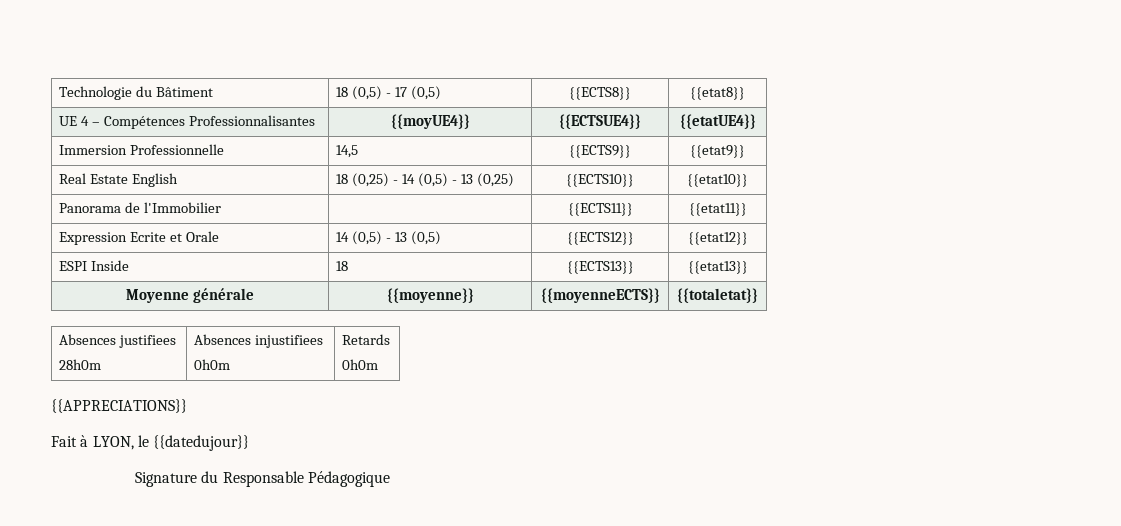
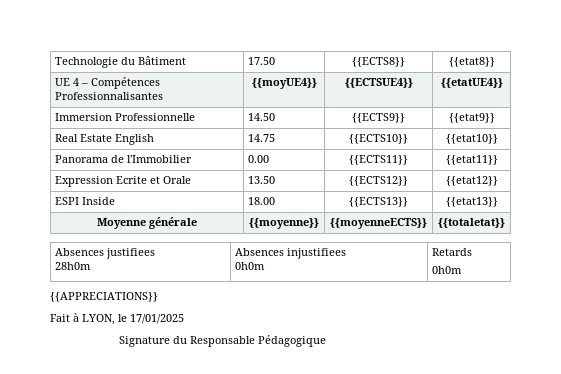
- Technologie du Bâtiment | 18 (0,5) - 17 (0,5) | {{ECTS8}} | {{etat8}}
+ Technologie du Bâtiment | 17.50 | {{ECTS8}} | {{etat8}}
- Immersion Professionnelle | 14,5 | {{ECTS9}} | {{etat9}}
+ Immersion Professionnelle | 14.50 | {{ECTS9}} | {{etat9}}
- Real Estate English | 18 (0,25) - 14 (0,5) - 13 (0,25) | {{ECTS10}} | {{etat10}}
+ Real Estate English | 14.75 | {{ECTS10}} | {{etat10}}
- Panorama de l'Immobilier | | {{ECTS11}} | {{etat11}}
+ Panorama de l'Immobilier | 0.00 | {{ECTS11}} | {{etat11}}
- Expression Ecrite et Orale | 14 (0,5) - 13 (0,5) | {{ECTS12}} | {{etat12}}
+ Expression Ecrite et Orale | 13.50 | {{ECTS12}} | {{etat12}}
- ESPI Inside | 18 | {{ECTS13}} | {{etat13}}
+ ESPI Inside | 18.00 | {{ECTS13}} | {{etat13}}
- Fait à LYON, le {{datedujour}}
+ Fait à LYON, le 17/01/2025

